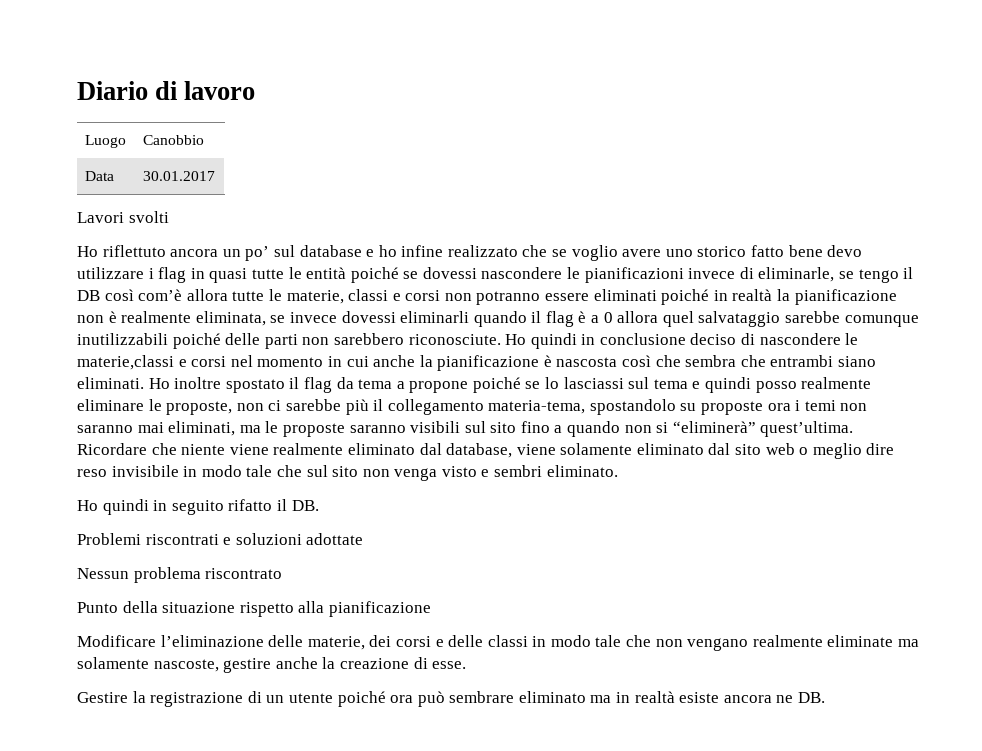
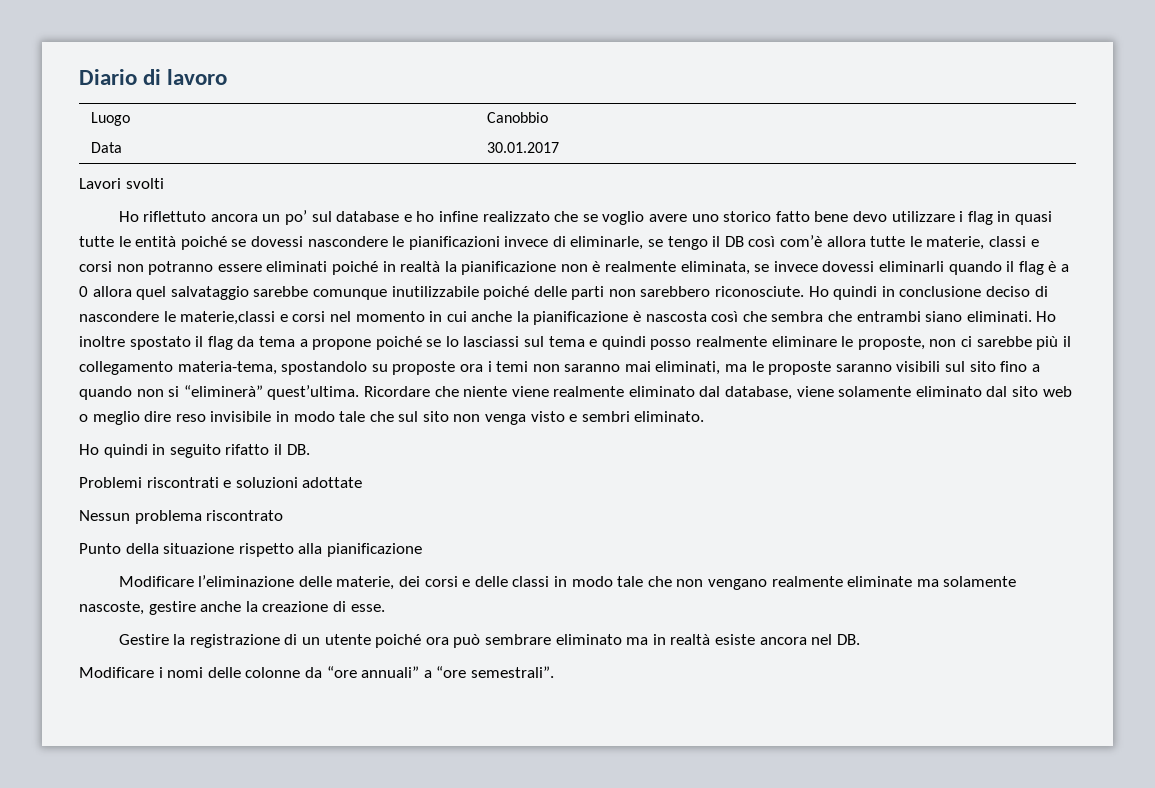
- Ho riflettuto ancora un po’ sul database e ho infine realizzato che se voglio avere uno storico fatto bene devo utilizzare i flag in quasi tutte le entità poiché se dovessi nascondere le pianificazioni invece di eliminarle, se tengo il DB così com’è allora tutte le materie, classi e corsi non potranno essere eliminati poiché in realtà la pianificazione non è realmente eliminata, se invece dovessi eliminarli quando il flag è a 0 allora quel salvataggio sarebbe comunque inutilizzabili poiché delle parti non sarebbero riconosciute.
+ Ho riflettuto ancora un po’ sul database e ho infine realizzato che se voglio avere uno storico fatto bene devo utilizzare i flag in quasi tutte le entità poiché se dovessi nascondere le pianificazioni invece di eliminarle, se tengo il DB così com’è allora tutte le materie, classi e corsi non potranno essere eliminati poiché in realtà la pianificazione non è realmente eliminata, se invece dovessi eliminarli quando il flag è a 0 allora quel salvataggio sarebbe comunque inutilizzabile poiché delle parti non sarebbero riconosciute.
- Gestire la registrazione di un utente poiché ora può sembrare eliminato ma in realtà esiste ancora ne DB.
+ Gestire la registrazione di un utente poiché ora può sembrare eliminato ma in realtà esiste ancora nel DB.
+ Modificare i nomi delle colonne da “ore annuali” a “ore semestrali”.

